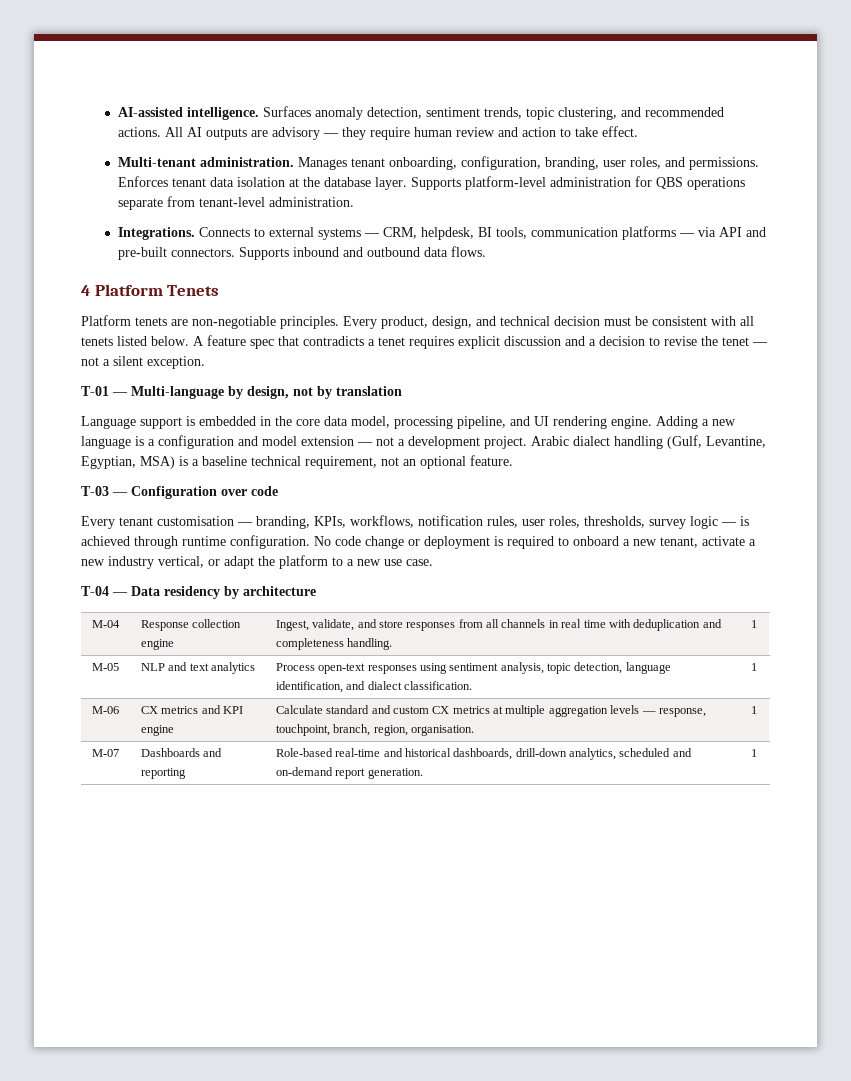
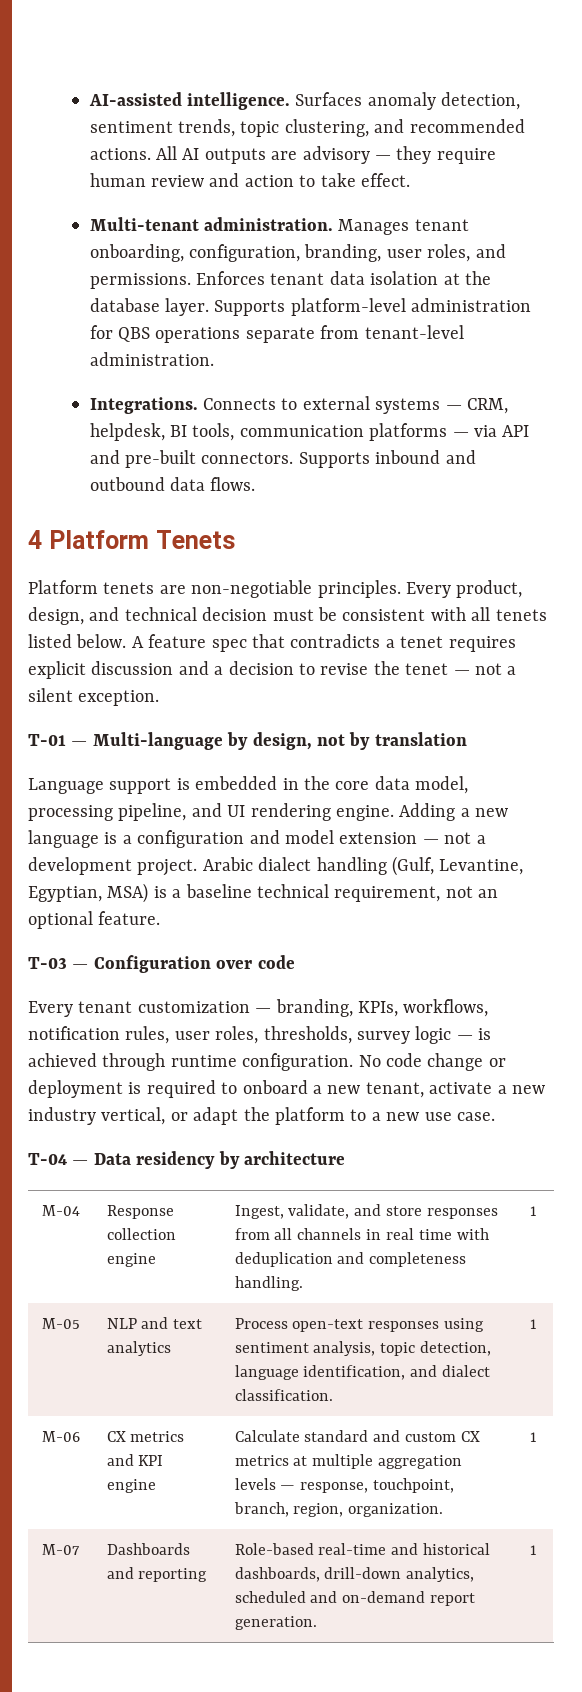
- Every tenant customisation — branding, KPIs, workflows, notification rules, user roles, thresholds, survey logic — is achieved through runtime configuration.
+ Every tenant customization — branding, KPIs, workflows, notification rules, user roles, thresholds, survey logic — is achieved through runtime configuration.
- M-06 | CX metrics and KPI engine | Calculate standard and custom CX metrics at multiple aggregation levels — response, touchpoint, branch, region, organisation. | 1
+ M-06 | CX metrics and KPI engine | Calculate standard and custom CX metrics at multiple aggregation levels — response, touchpoint, branch, region, organization. | 1

